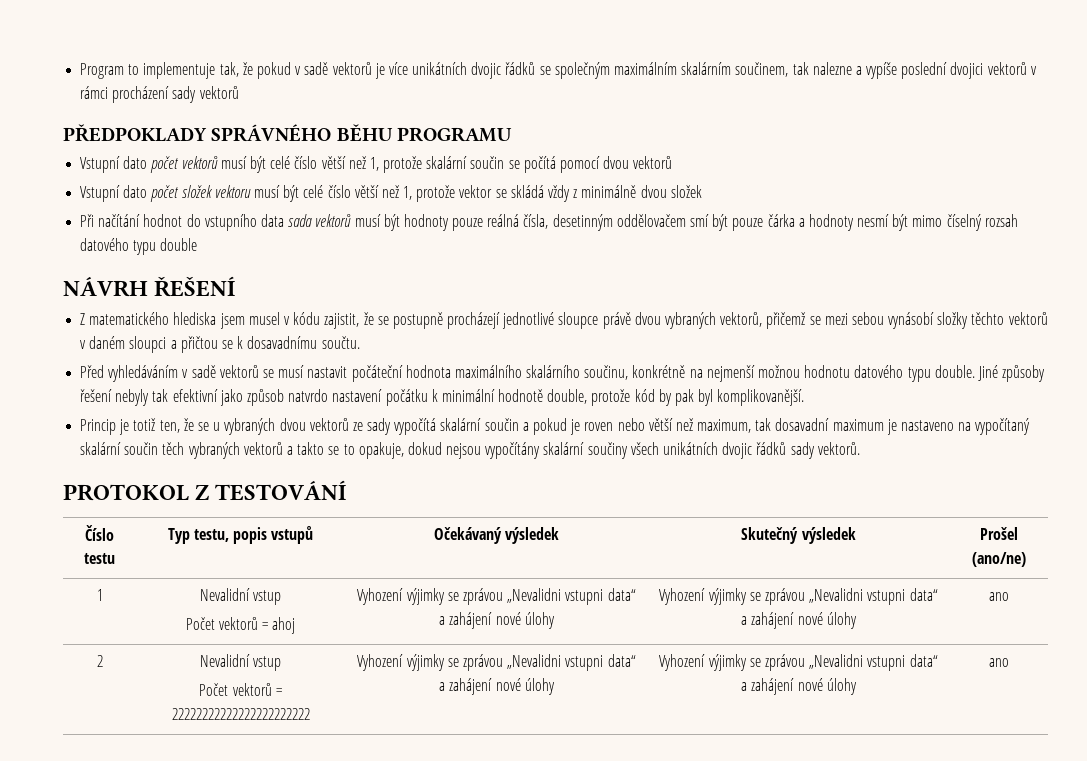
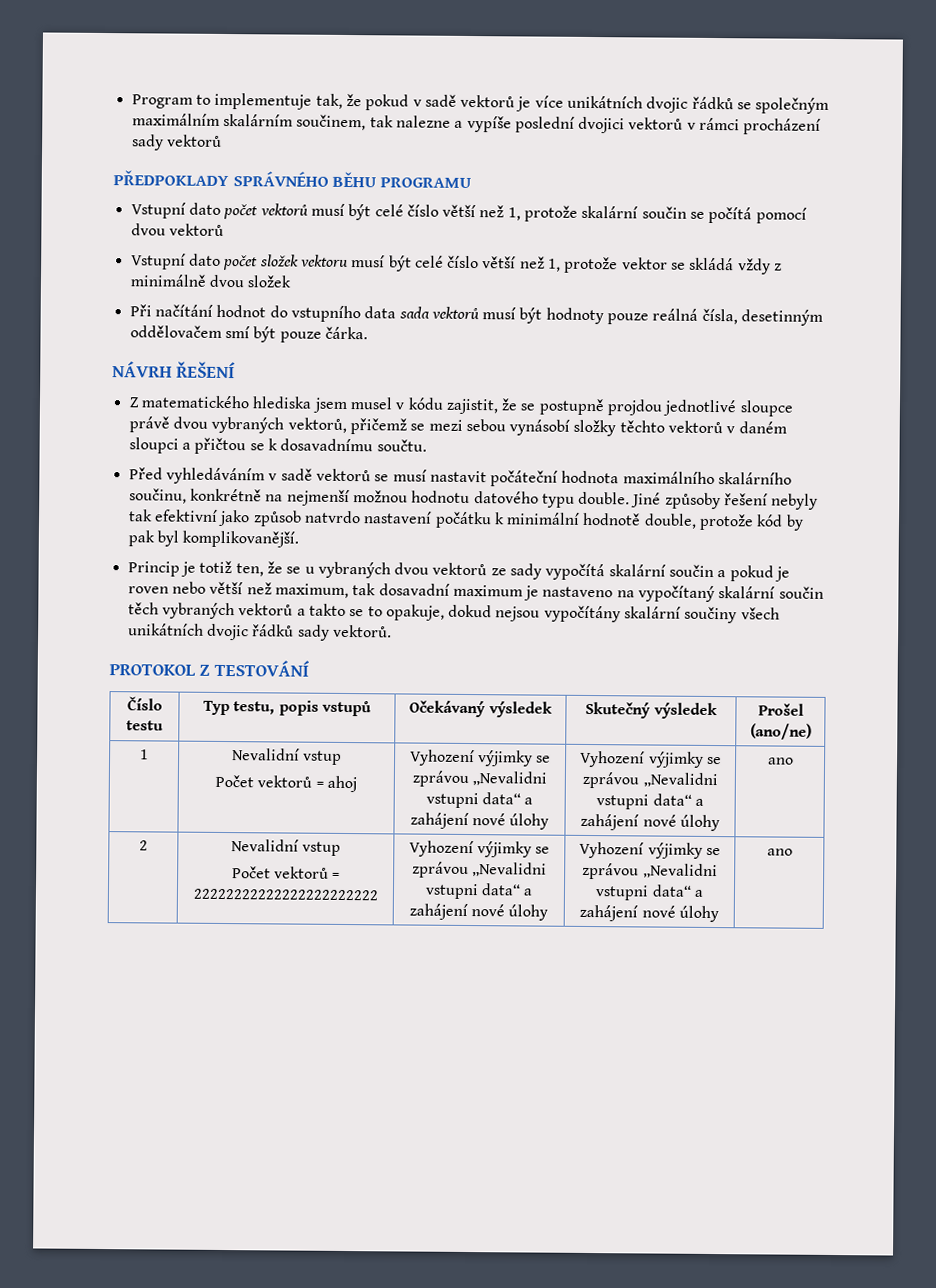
- Při načítání hodnot do vstupního data sada vektorů musí být hodnoty pouze reálná čísla, desetinným oddělovačem smí být pouze čárka a hodnoty nesmí být mimo číselný rozsah datového typu double
+ Při načítání hodnot do vstupního data sada vektorů musí být hodnoty pouze reálná čísla, desetinným oddělovačem smí být pouze čárka.
- Z matematického hlediska jsem musel v kódu zajistit, že se postupně procházejí jednotlivé sloupce právě dvou vybraných vektorů, přičemž se mezi sebou vynásobí složky těchto vektorů v daném sloupci a přičtou se k dosavadnímu součtu.
+ Z matematického hlediska jsem musel v kódu zajistit, že se postupně projdou jednotlivé sloupce právě dvou vybraných vektorů, přičemž se mezi sebou vynásobí složky těchto vektorů v daném sloupci a přičtou se k dosavadnímu součtu.

